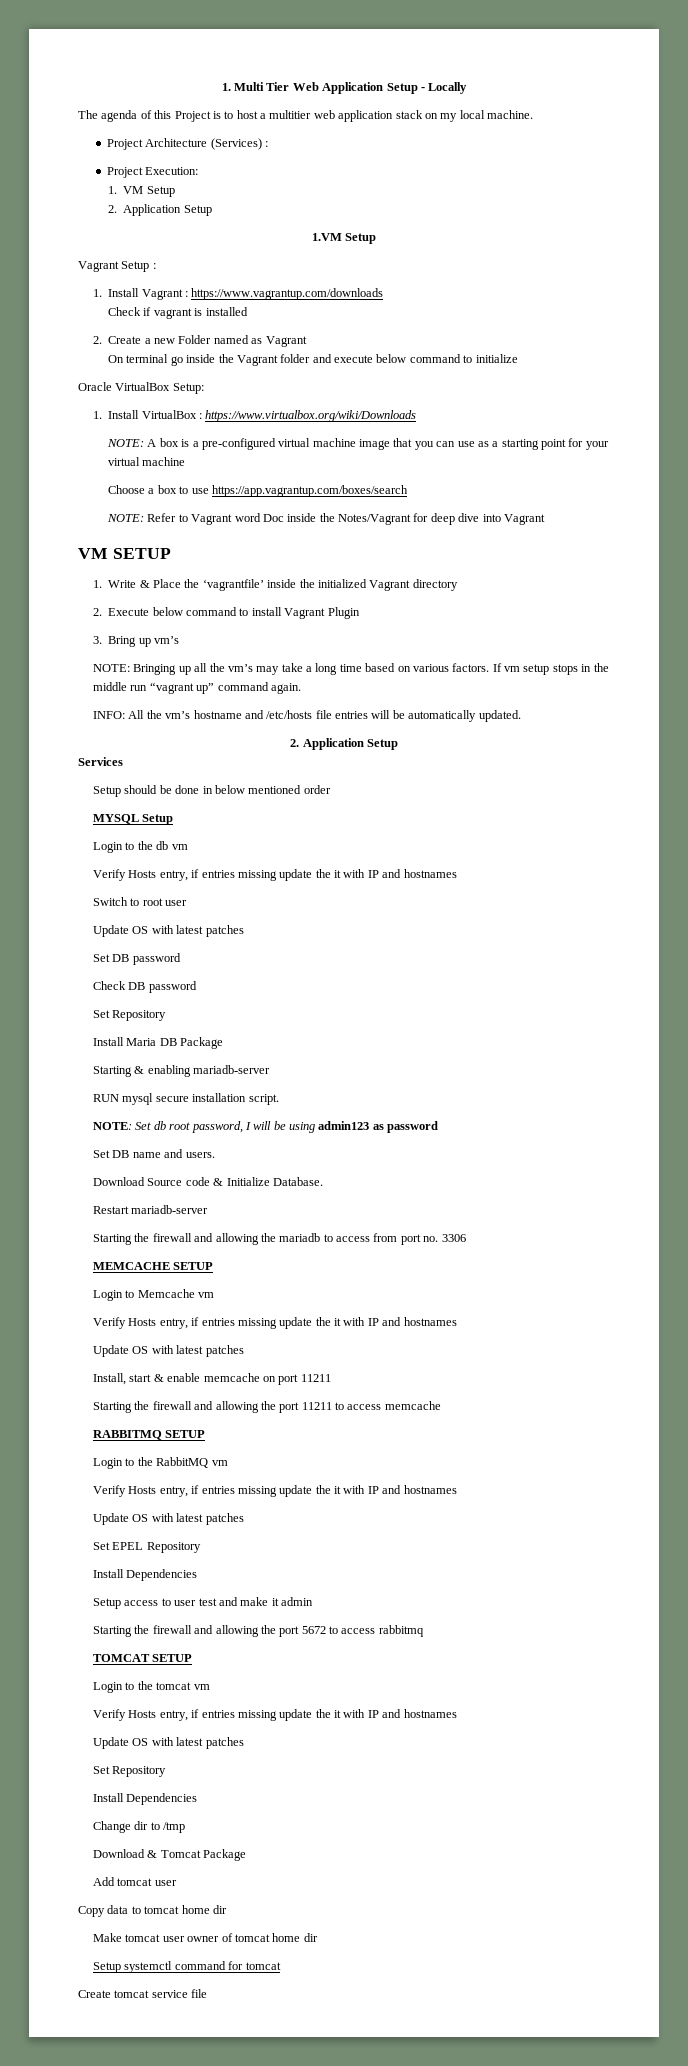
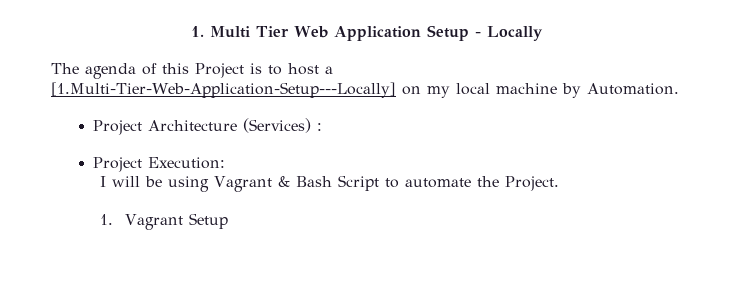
- The agenda of this Project is to host a multitier web application stack on my local machine.
+ The agenda of this Project is to host a [1.Multi-Tier-Web-Application-Setup---Locally] on my local machine by Automation.
- 1. VM Setup
- 2. Application Setup
- 1.VM Setup
- Vagrant Setup :
- 1. Install Vagrant : https://www.vagrantup.com/downloads
- Check if vagrant is installed
- 2. Create a new Folder named as Vagrant
- On terminal go inside the Vagrant folder and execute below command to initialize
- Oracle VirtualBox Setup:
- 1. Install VirtualBox : https://www.virtualbox.org/wiki/Downloads
- NOTE: A box is a pre-configured virtual machine image that you can use as a starting point for your virtual machine
- Choose a box to use https://app.vagrantup.com/boxes/search
- NOTE: Refer to Vagrant word Doc inside the Notes/Vagrant for deep dive into Vagrant
- VM SETUP
- 1. Write & Place the ‘vagrantfile’ inside the initialized Vagrant directory
- 2. Execute below command to install Vagrant Plugin
- 3. Bring up vm’s
- NOTE: Bringing up all the vm’s may take a long time based on various factors. If vm setup stops in the middle run “vagrant up” command again.
- INFO: All the vm’s hostname and /etc/hosts file entries will be automatically updated.
- 2. Application Setup
- Services
- Setup should be done in below mentioned order
- MYSQL Setup
- Login to the db vm
- Verify Hosts entry, if entries missing update the it with IP and hostnames
- Switch to root user
- Update OS with latest patches
- Set DB password
- Check DB password
- Set Repository
- Install Maria DB Package
- Starting & enabling mariadb-server
- RUN mysql secure installation script.
- NOTE: Set db root password, I will be using admin123 as password
- Set DB name and users.
- Download Source code & Initialize Database.
- Restart mariadb-server
- Starting the firewall and allowing the mariadb to access from port no. 3306
- MEMCACHE SETUP
- Login to Memcache vm
- Verify Hosts entry, if entries missing update the it with IP and hostnames
- Update OS with latest patches
- Install, start & enable memcache on port 11211
- Starting the firewall and allowing the port 11211 to access memcache
- RABBITMQ SETUP
- Login to the RabbitMQ vm
- Verify Hosts entry, if entries missing update the it with IP and hostnames
- Update OS with latest patches
- Set EPEL Repository
- Install Dependencies
- Setup access to user test and make it admin
- Starting the firewall and allowing the port 5672 to access rabbitmq
- TOMCAT SETUP
- Login to the tomcat vm
- Verify Hosts entry, if entries missing update the it with IP and hostnames
- Update OS with latest patches
- Set Repository
- Install Dependencies
- Change dir to /tmp
- Download & Tomcat Package
- Add tomcat user
- Copy data to tomcat home dir
- Make tomcat user owner of tomcat home dir
- Setup systemctl command for tomcat
- Create tomcat service file
+ I will be using Vagrant & Bash Script to automate the Project.
+ 1. Vagrant Setup

